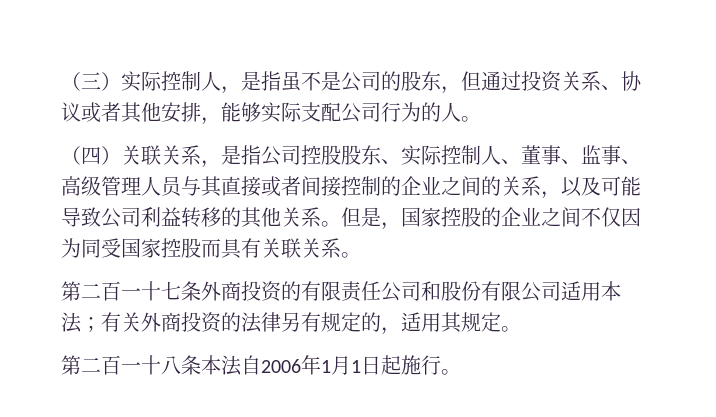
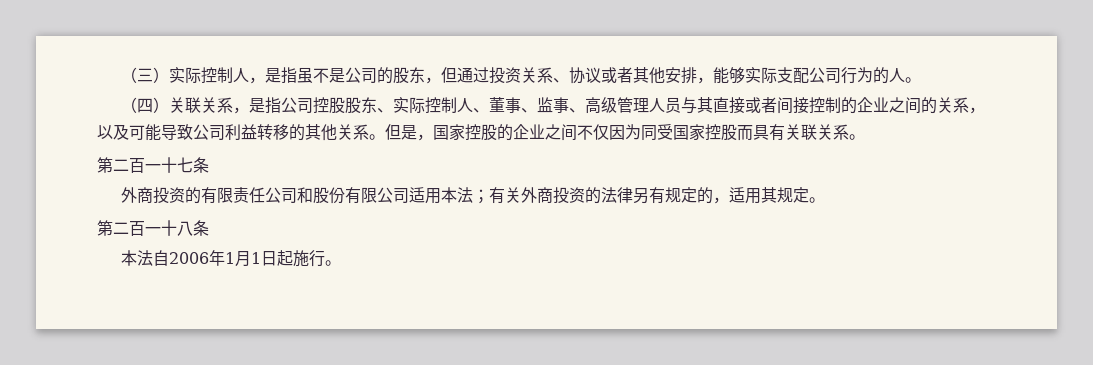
- 第二百一十七条外商投资的有限责任公司和股份有限公司适用本法；有关外商投资的法律另有规定的，适用其规定。
+ 第二百一十七条
+ 外商投资的有限责任公司和股份有限公司适用本法；有关外商投资的法律另有规定的，适用其规定。
- 第二百一十八条本法自2006年1月1日起施行。
+ 第二百一十八条
+ 本法自2006年1月1日起施行。

